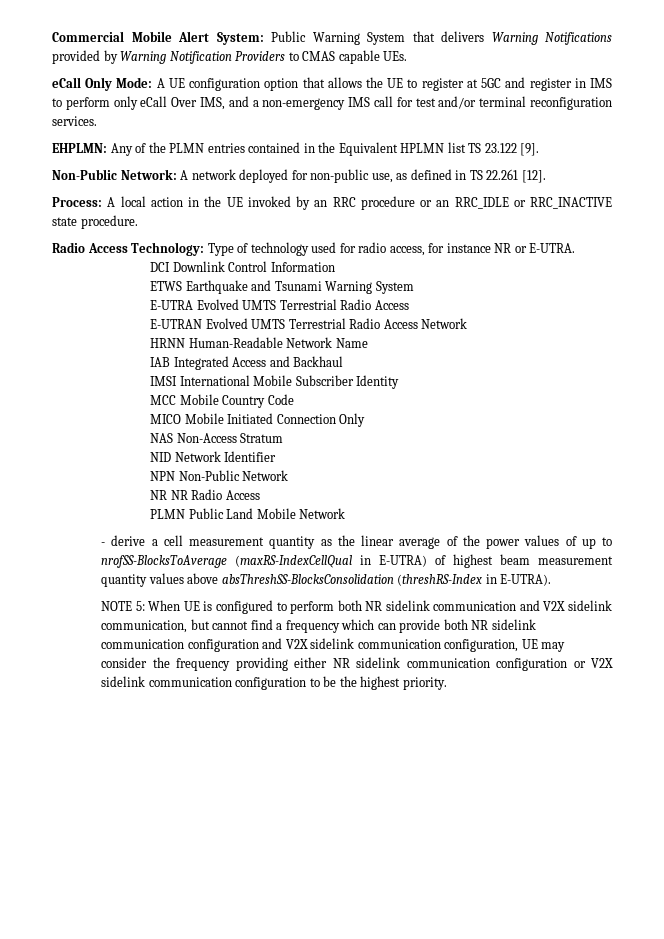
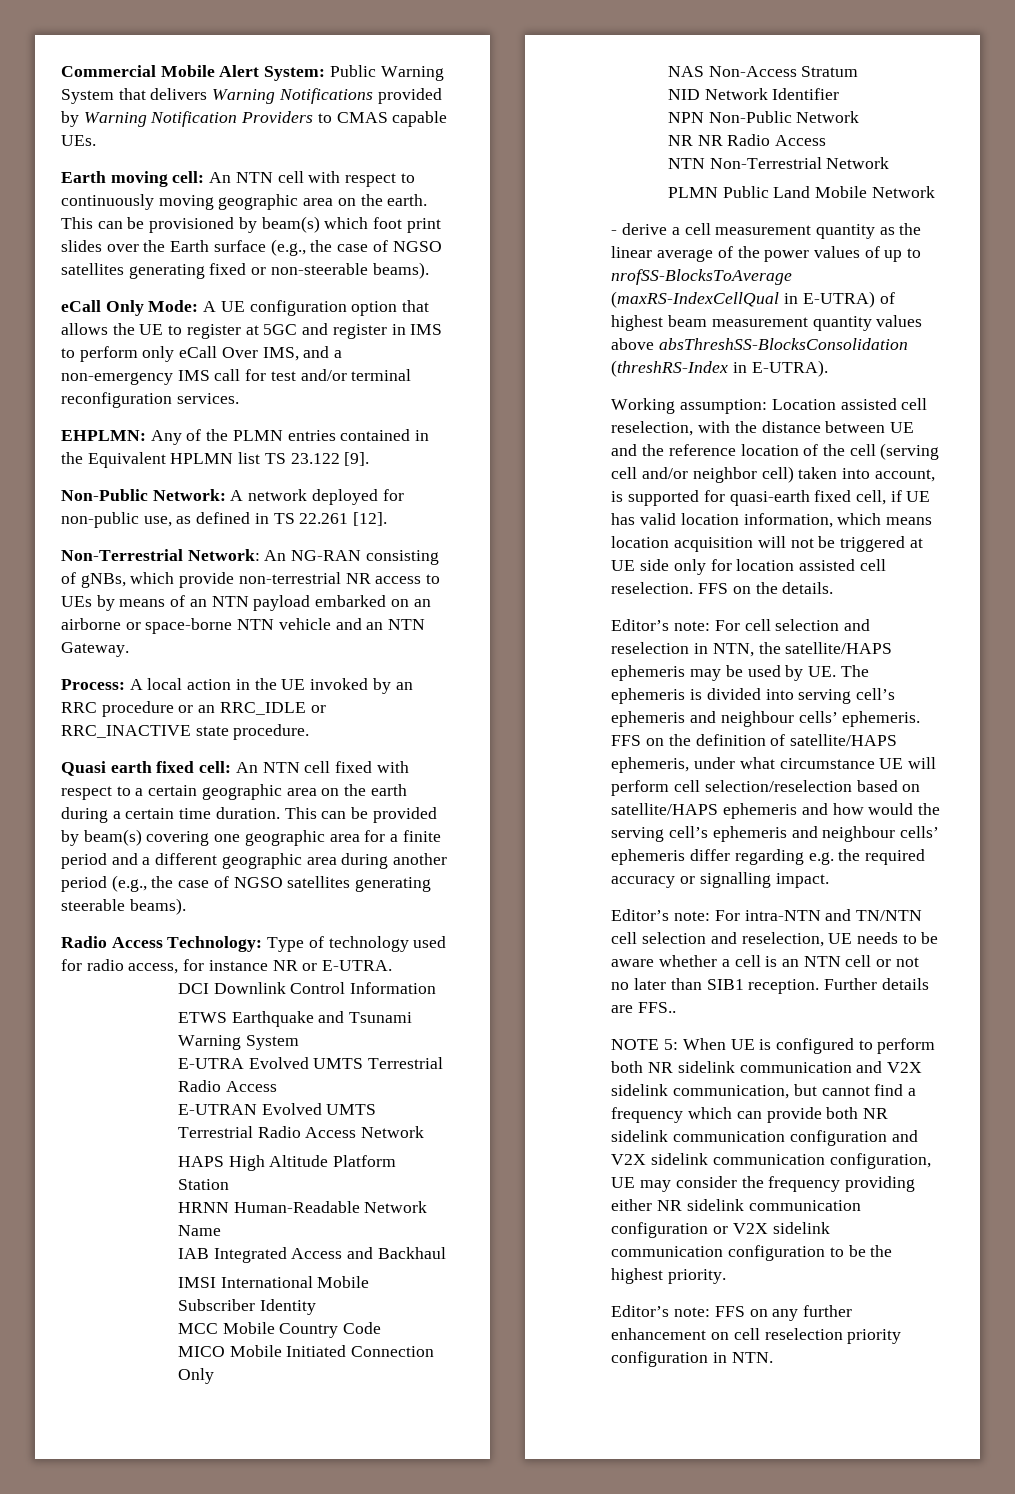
+ Earth moving cell: An NTN cell with respect to continuously moving geographic area on the earth. This can be provisioned by beam(s) which foot print slides over the Earth surface (e.g., the case of NGSO satellites generating fixed or non-steerable beams).
+ Non-Terrestrial Network: An NG-RAN consisting of gNBs, which provide non-terrestrial NR access to UEs by means of an NTN payload embarked on an airborne or space-borne NTN vehicle and an NTN Gateway.
+ Quasi earth fixed cell: An NTN cell fixed with respect to a certain geographic area on the earth during a certain time duration. This can be provided by beam(s) covering one geographic area for a finite period and a different geographic area during another period (e.g., the case of NGSO satellites generating steerable beams).
+ HAPS High Altitude Platform Station
+ NTN Non-Terrestrial Network
+ Working assumption: Location assisted cell reselection, with the distance between UE and the reference location of the cell (serving cell and/or neighbor cell) taken into account, is supported for quasi-earth fixed cell, if UE has valid location information, which means location acquisition will not be triggered at UE side only for location assisted cell reselection. FFS on the details.
+ Editor’s note: For cell selection and reselection in NTN, the satellite/HAPS ephemeris may be used by UE. The ephemeris is divided into serving cell’s ephemeris and neighbour cells’ ephemeris. FFS on the definition of satellite/HAPS ephemeris, under what circumstance UE will perform cell selection/reselection based on satellite/HAPS ephemeris and how would the serving cell’s ephemeris and neighbour cells’ ephemeris differ regarding e.g. the required accuracy or signalling impact.
+ Editor’s note: For intra-NTN and TN/NTN cell selection and reselection, UE needs to be aware whether a cell is an NTN cell or not no later than SIB1 reception. Further details are FFS..
+ Editor’s note: FFS on any further enhancement on cell reselection priority configuration in NTN.

